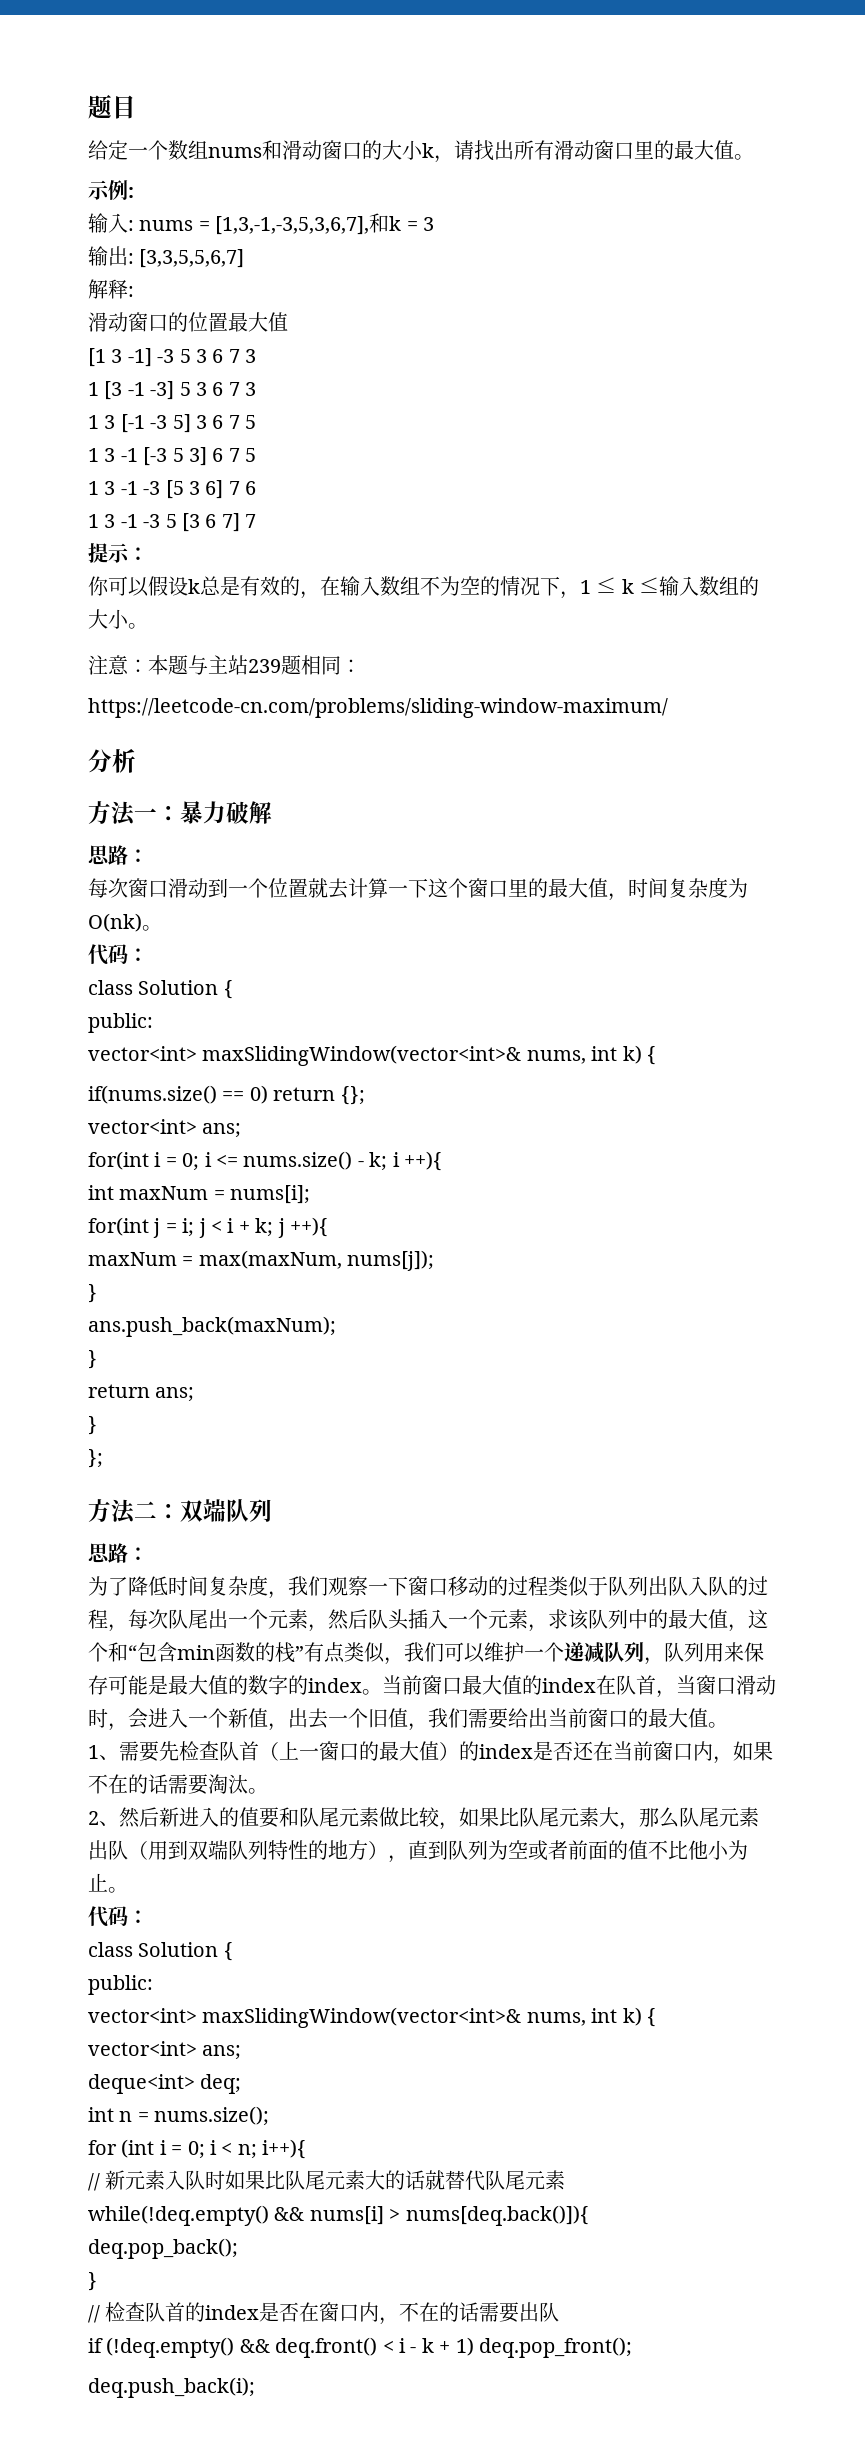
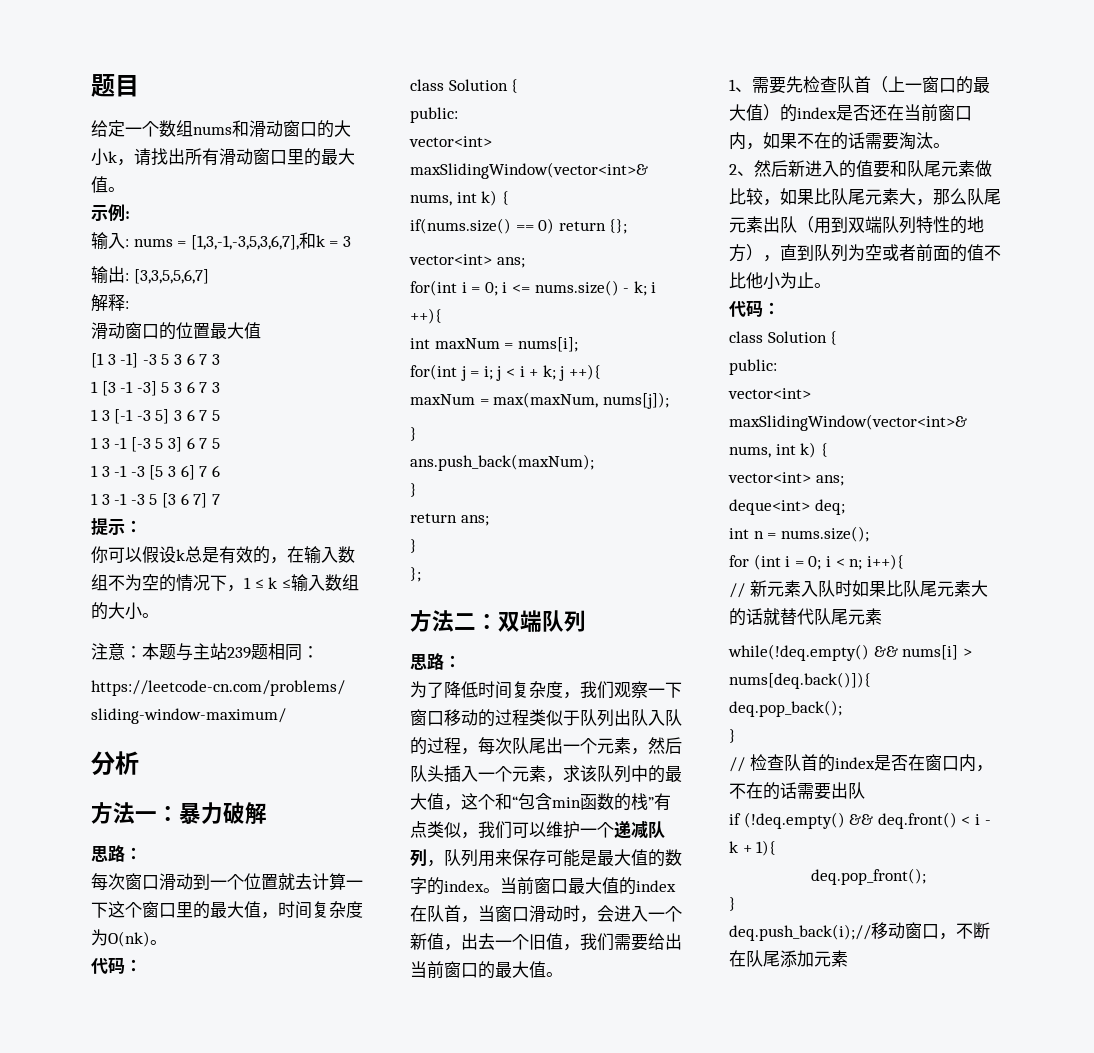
- if (!deq.empty() && deq.front() < i - k + 1) deq.pop_front();
- deq.push_back(i);
+ if (!deq.empty() && deq.front() < i - k + 1){
+ deq.pop_front();
+ }
+ deq.push_back(i);//移动窗口，不断在队尾添加元素

